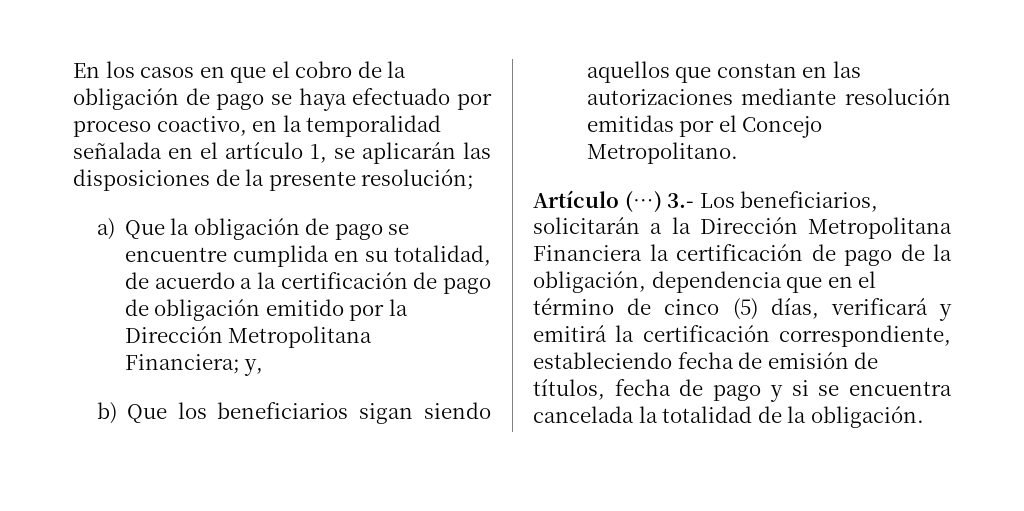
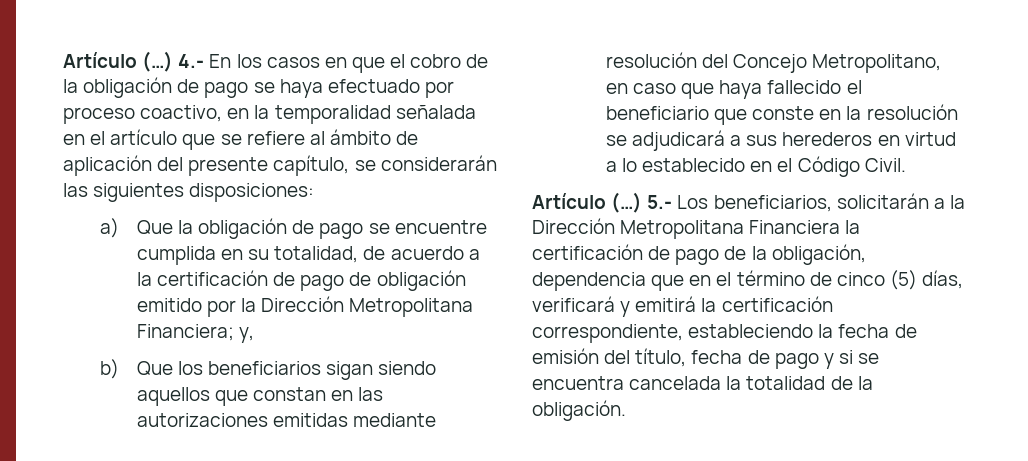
- En los casos en que el cobro de la obligación de pago se haya efectuado por proceso coactivo, en la temporalidad señalada en el artículo 1, se aplicarán las disposiciones de la presente resolución;
+ Artículo (…) 4.- En los casos en que el cobro de la obligación de pago se haya efectuado por proceso coactivo, en la temporalidad señalada en el artículo que se refiere al ámbito de aplicación del presente capítulo, se considerarán las siguientes disposiciones:
- b) Que los beneficiarios sigan siendo aquellos que constan en las autorizaciones mediante resolución emitidas por el Concejo Metropolitano.
- Artículo (…) 3.- Los beneficiarios, solicitarán a la Dirección Metropolitana Financiera la certificación de pago de la obligación, dependencia que en el término de cinco (5) días, verificará y emitirá la certificación correspondiente, estableciendo fecha de emisión de títulos, fecha de pago y si se encuentra cancelada la totalidad de la obligación.
+ b) Que los beneficiarios sigan siendo aquellos que constan en las autorizaciones emitidas mediante resolución del Concejo Metropolitano, en caso que haya fallecido el beneficiario que conste en la resolución se adjudicará a sus herederos en virtud a lo establecido en el Código Civil.
+ Artículo (…) 5.- Los beneficiarios, solicitarán a la Dirección Metropolitana Financiera la certificación de pago de la obligación, dependencia que en el término de cinco (5) días, verificará y emitirá la certificación correspondiente, estableciendo la fecha de emisión del título, fecha de pago y si se encuentra cancelada la totalidad de la obligación.

